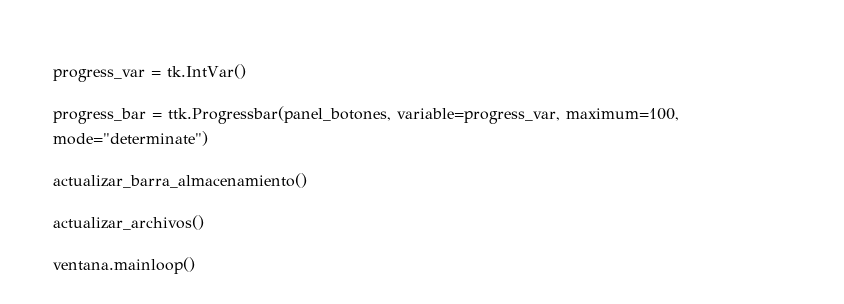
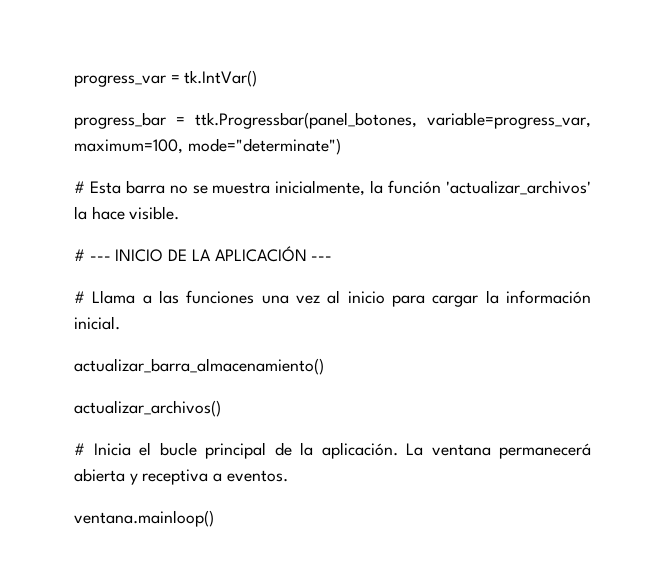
+ # Esta barra no se muestra inicialmente, la función 'actualizar_archivos' la hace visible.
+ # --- INICIO DE LA APLICACIÓN ---
+ # Llama a las funciones una vez al inicio para cargar la información inicial.
  actualizar_barra_almacenamiento()
  actualizar_archivos()
+ # Inicia el bucle principal de la aplicación. La ventana permanecerá abierta y receptiva a eventos.

